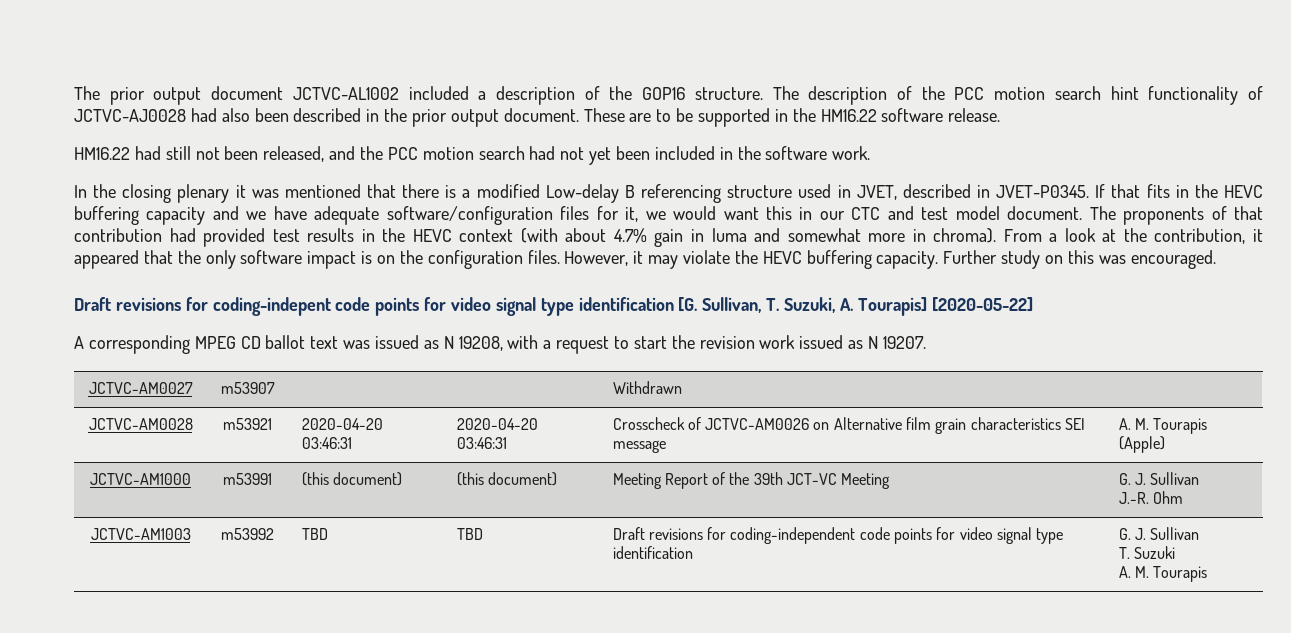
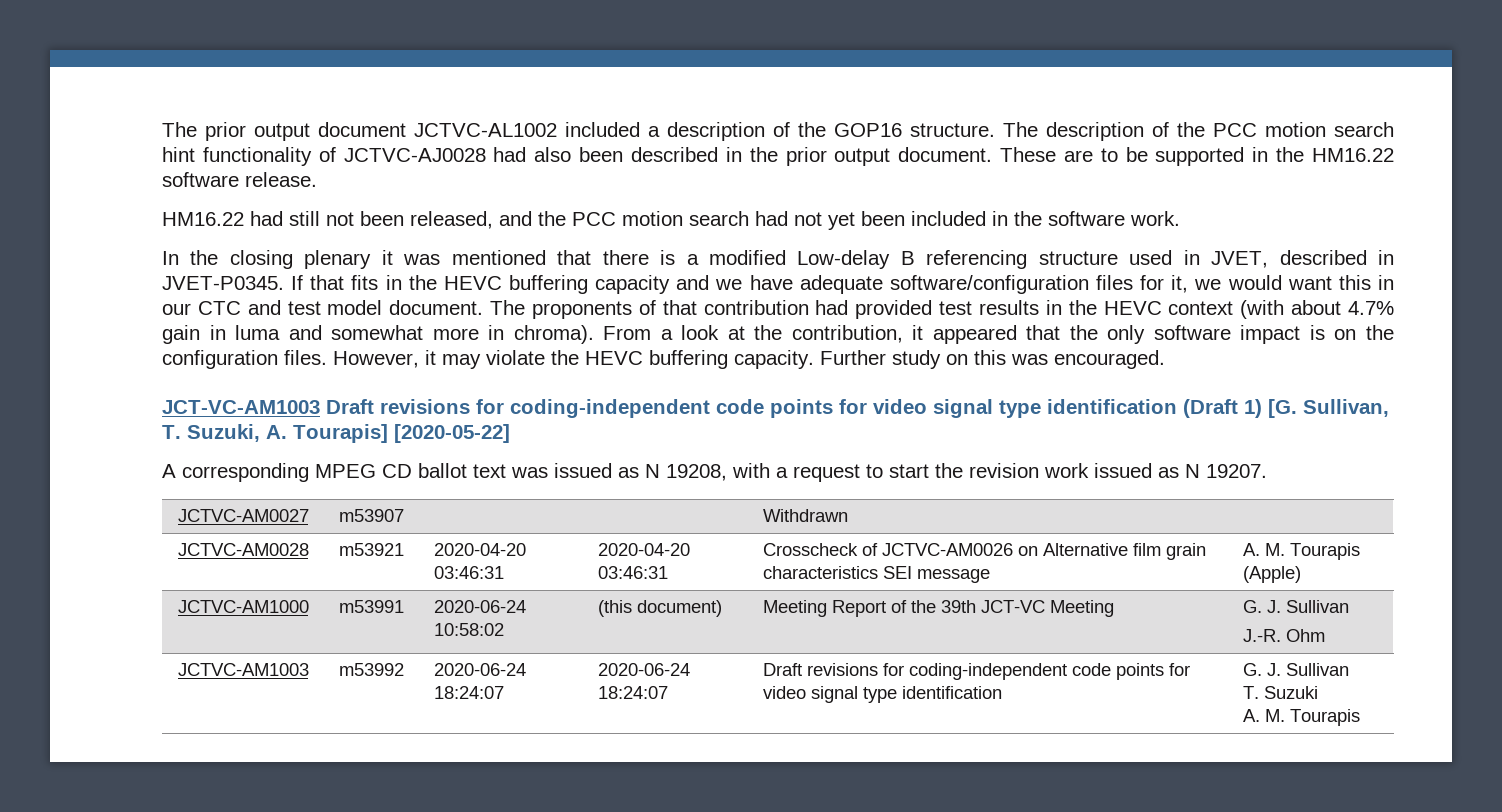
- Draft revisions for coding-indepent code points for video signal type identification [G. Sullivan, T. Suzuki, A. Tourapis] [2020-05-22]
+ JCT-VC-AM1003 Draft revisions for coding-independent code points for video signal type identification (Draft 1) [G. Sullivan, T. Suzuki, A. Tourapis] [2020-05-22]
- JCTVC-AM1000 | m53991 | (this document) | (this document) | Meeting Report of the 39th JCT-VC Meeting | G. J. Sullivan
+ JCTVC-AM1000 | m53991 | 2020-06-24 10:58:02 | (this document) | Meeting Report of the 39th JCT-VC Meeting | G. J. Sullivan
- JCTVC-AM1003 | m53992 | TBD | TBD | Draft revisions for coding-independent code points for video signal type identification | G. J. Sullivan
+ JCTVC-AM1003 | m53992 | 2020-06-24 18:24:07 | 2020-06-24 18:24:07 | Draft revisions for coding-independent code points for video signal type identification | G. J. Sullivan

